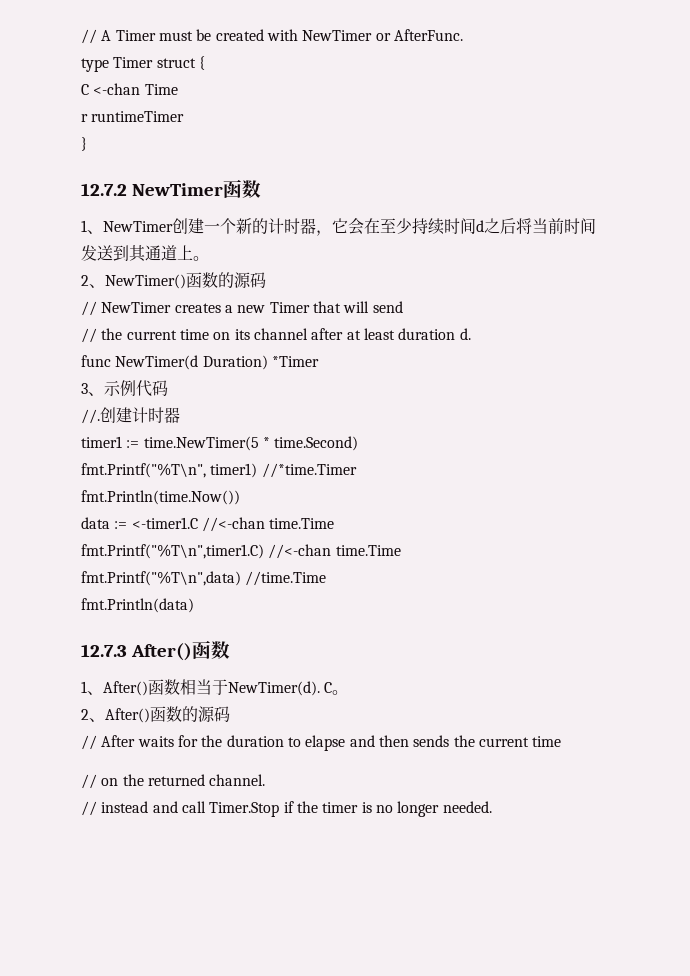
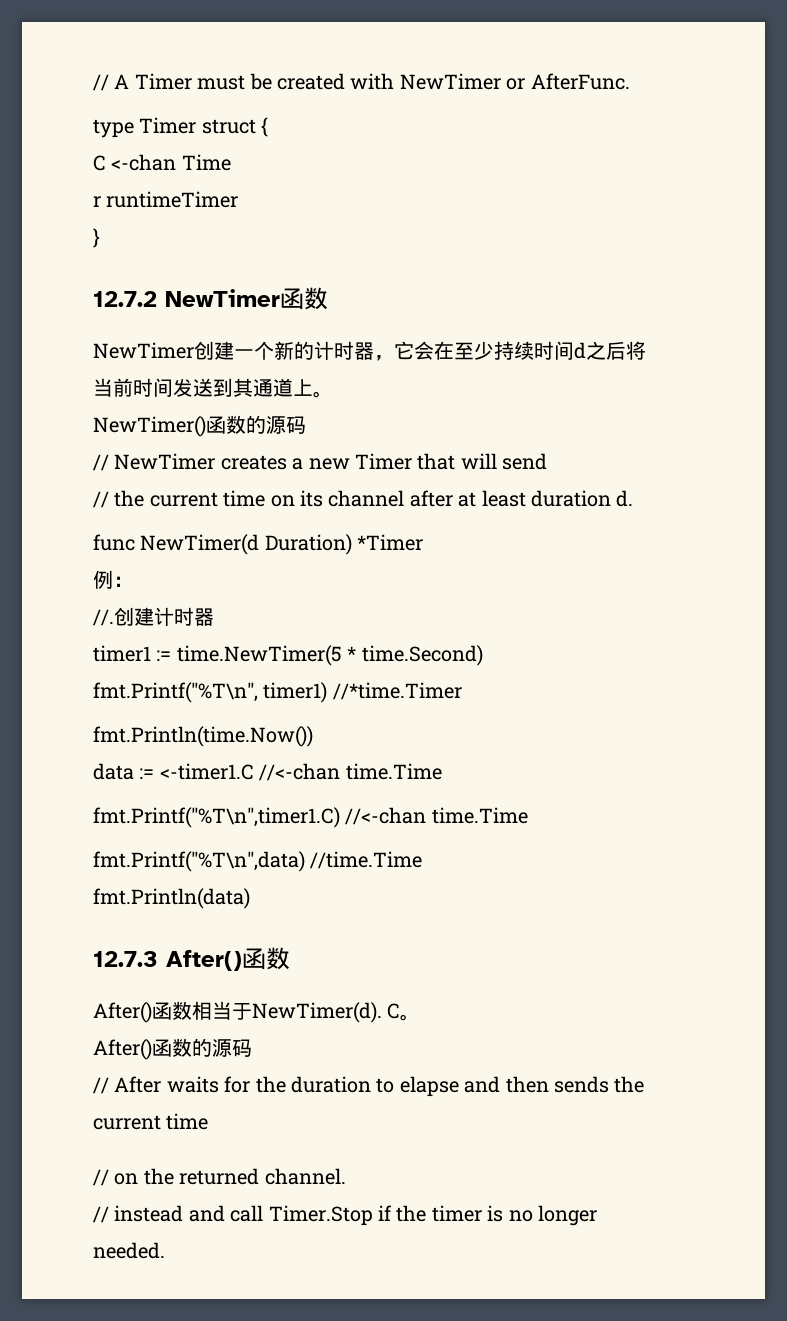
- 1、NewTimer创建一个新的计时器，它会在至少持续时间d之后将当前时间发送到其通道上。
+ NewTimer创建一个新的计时器，它会在至少持续时间d之后将当前时间发送到其通道上。
- 2、NewTimer()函数的源码
+ NewTimer()函数的源码
- 3、示例代码
+ 例：
- 1、After()函数相当于NewTimer(d).
+ After()函数相当于NewTimer(d).
- 2、After()函数的源码
+ After()函数的源码

